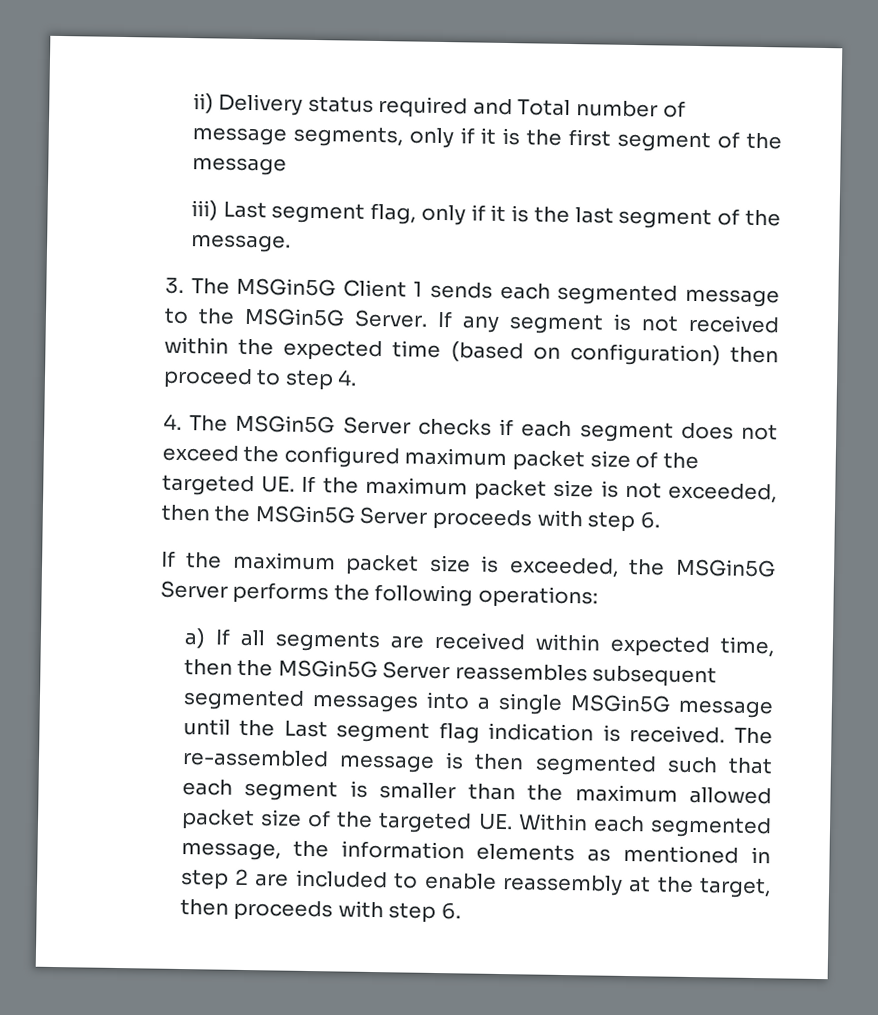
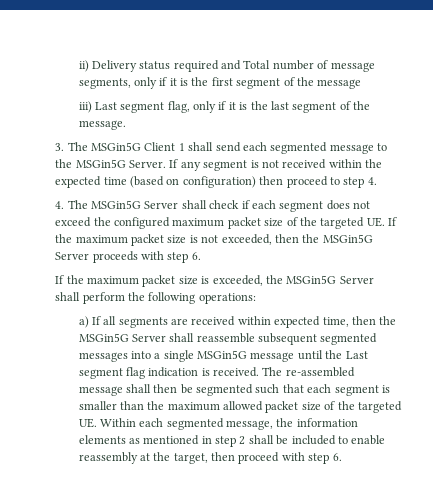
- 3. The MSGin5G Client 1 sends each segmented message to the MSGin5G Server.
+ 3. The MSGin5G Client 1 shall send each segmented message to the MSGin5G Server.
- 4. The MSGin5G Server checks if each segment does not exceed the configured maximum packet size of the targeted UE. If the maximum packet size is not exceeded, then the MSGin5G Server proceeds with step 6.
+ 4. The MSGin5G Server shall check if each segment does not exceed the configured maximum packet size of the targeted UE. If the maximum packet size is not exceeded, then the MSGin5G Server proceeds with step 6.
- If the maximum packet size is exceeded, the MSGin5G Server performs the following operations:
+ If the maximum packet size is exceeded, the MSGin5G Server shall perform the following operations:
- a) If all segments are received within expected time, then the MSGin5G Server reassembles subsequent segmented messages into a single MSGin5G message until the Last segment flag indication is received.
+ a) If all segments are received within expected time, then the MSGin5G Server shall reassemble subsequent segmented messages into a single MSGin5G message until the Last segment flag indication is received.
- The re-assembled message is then segmented such that each segment is smaller than the maximum allowed packet size of the targeted UE. Within each segmented message, the information elements as mentioned in step 2 are included to enable reassembly at the target, then proceeds with step 6.
+ The re-assembled message shall then be segmented such that each segment is smaller than the maximum allowed packet size of the targeted UE. Within each segmented message, the information elements as mentioned in step 2 shall be included to enable reassembly at the target, then proceed with step 6.

